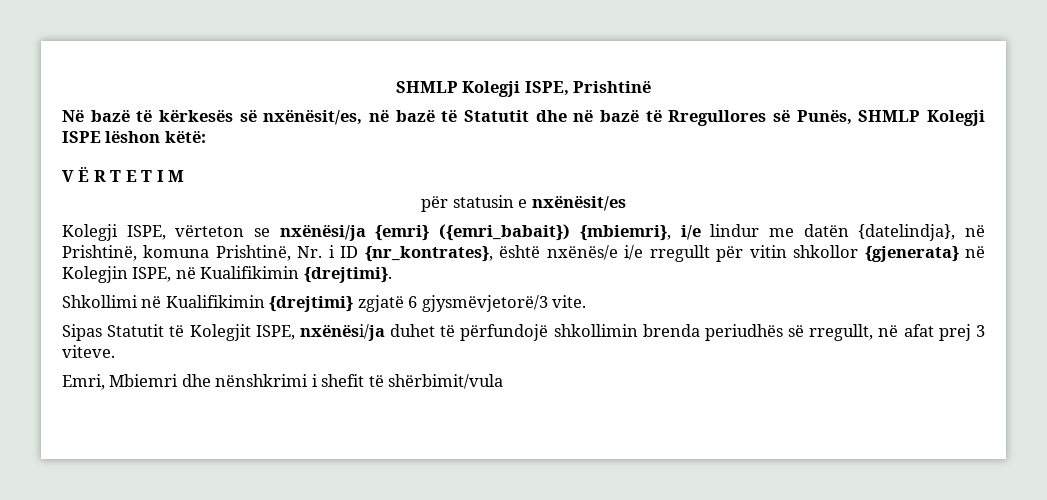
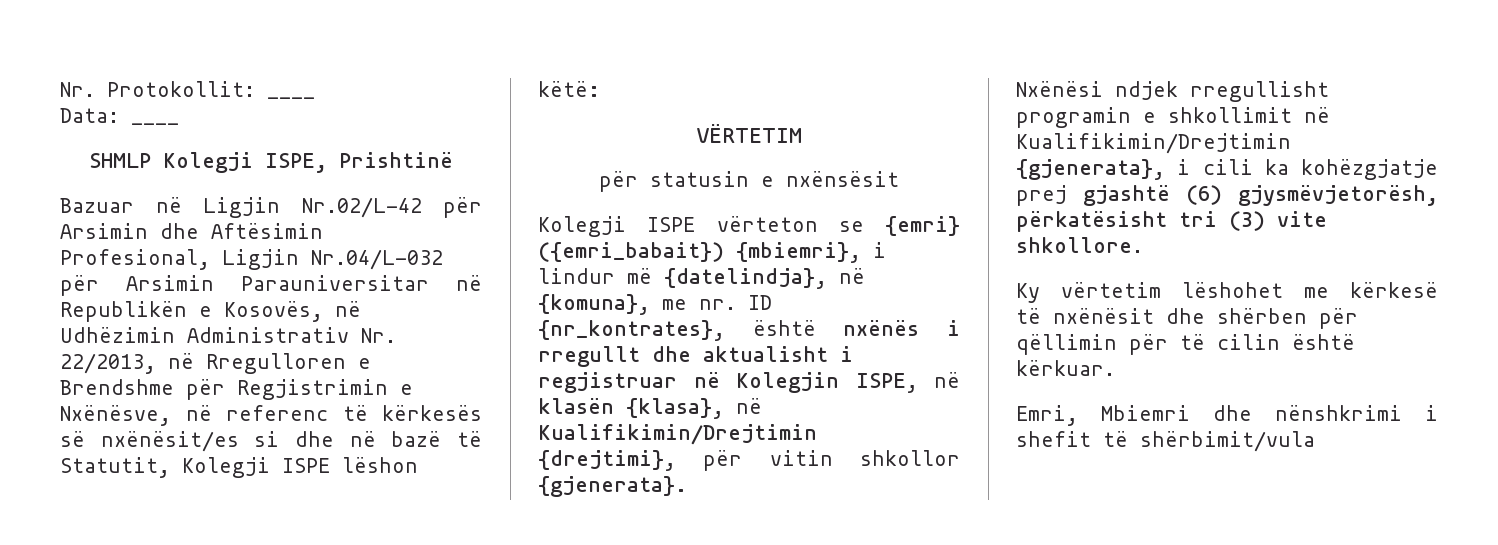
+ Nr. Protokollit: ____
+ Data: ____
- Në bazë të kërkesës së nxënësit/es, në bazë të Statutit dhe në bazë të Rregullores së Punës, SHMLP Kolegji ISPE lëshon këtë:
- V Ë R T E T I M
+ Bazuar në Ligjin Nr.02/L-42 për Arsimin dhe Aftësimin Profesional, Ligjin Nr.04/L-032 për Arsimin Parauniversitar në Republikën e Kosovës, në Udhëzimin Administrativ Nr. 22/2013, në Rregulloren e Brendshme për Regjistrimin e Nxënësve, në referenc të kërkesës së nxënësit/es si dhe në bazë të Statutit, Kolegji ISPE lëshon këtë:
+ VËRTETIM
- për statusin e nxënësit/es
- Kolegji ISPE, vërteton se nxënësi/ja {emri} ({emri_babait}) {mbiemri}, i/e lindur me datën {datelindja}, në Prishtinë, komuna Prishtinë, Nr. i ID {nr_kontrates}, është nxënës/e i/e rregullt për vitin shkollor {gjenerata} në Kolegjin ISPE, në Kualifikimin {drejtimi}.
- Shkollimi në Kualifikimin {drejtimi} zgjatë 6 gjysmëvjetorë/3 vite.
- Sipas Statutit të Kolegjit ISPE, nxënësi/ja duhet të përfundojë shkollimin brenda periudhës së rregullt, në afat prej 3 viteve.
+ për statusin e nxënsësit
+ Kolegji ISPE vërteton se {emri} ({emri_babait}) {mbiemri}, i lindur më {datelindja}, në {komuna}, me nr. ID {nr_kontrates}, është nxënës i rregullt dhe aktualisht i regjistruar në Kolegjin ISPE, në klasën {klasa}, në Kualifikimin/Drejtimin {drejtimi}, për vitin shkollor {gjenerata}.
+ Nxënësi ndjek rregullisht programin e shkollimit në Kualifikimin/Drejtimin {gjenerata}, i cili ka kohëzgjatje prej gjashtë (6) gjysmëvjetorësh, përkatësisht tri (3) vite shkollore.
+ Ky vërtetim lëshohet me kërkesë të nxënësit dhe shërben për qëllimin për të cilin është kërkuar.

